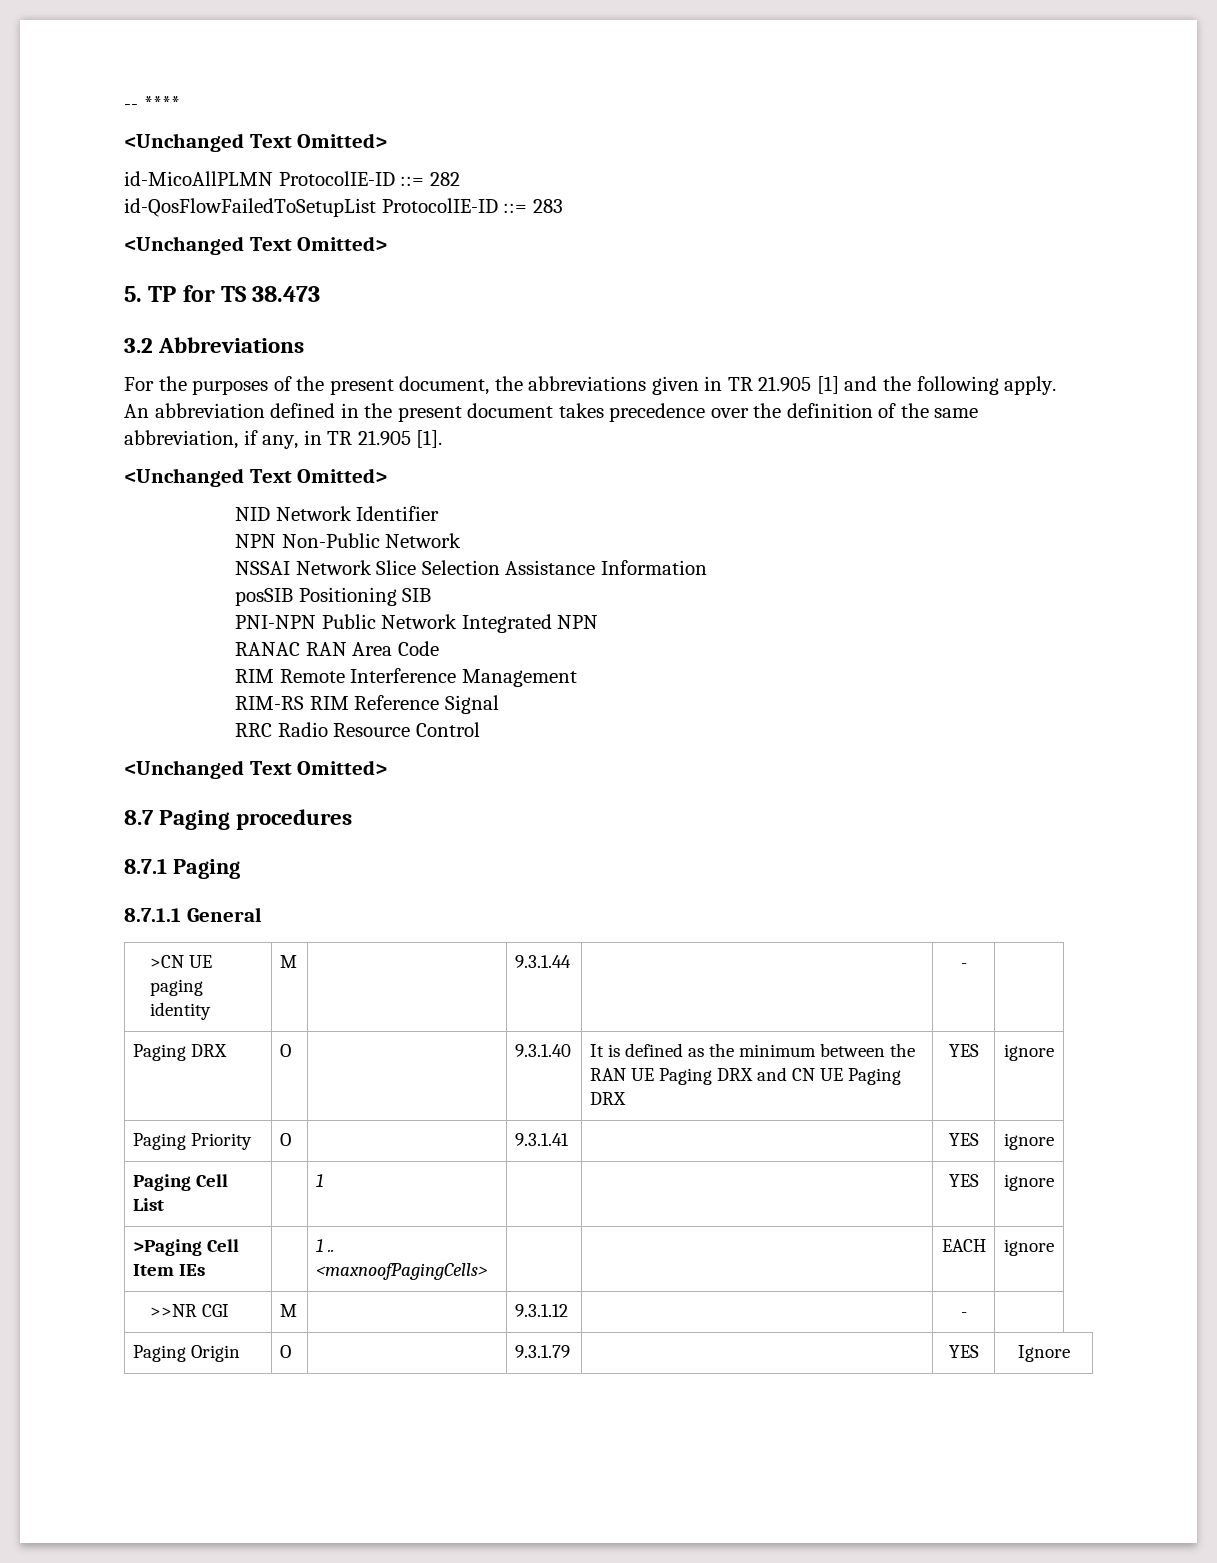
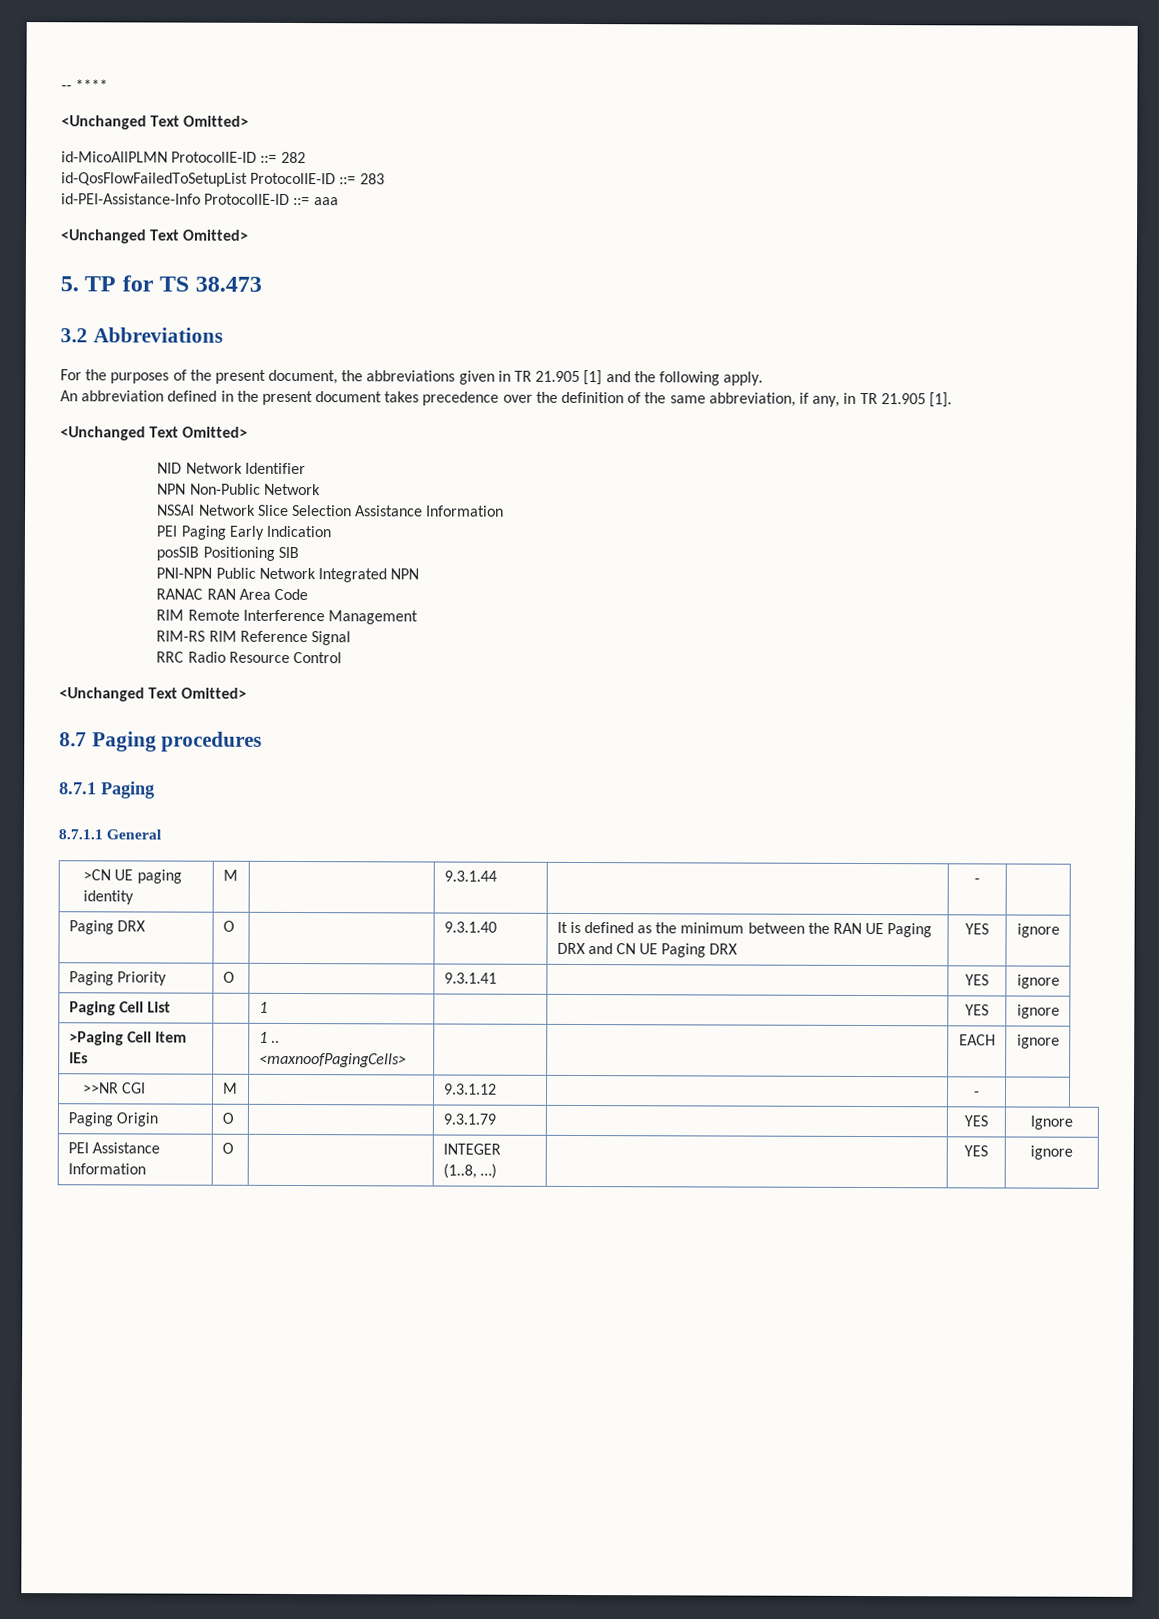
+ id-PEI-Assistance-Info ProtocolIE-ID ::= aaa
+ PEI Paging Early Indication
+ PEI Assistance Information | O | | INTEGER (1..8, …) | | YES | ignore

